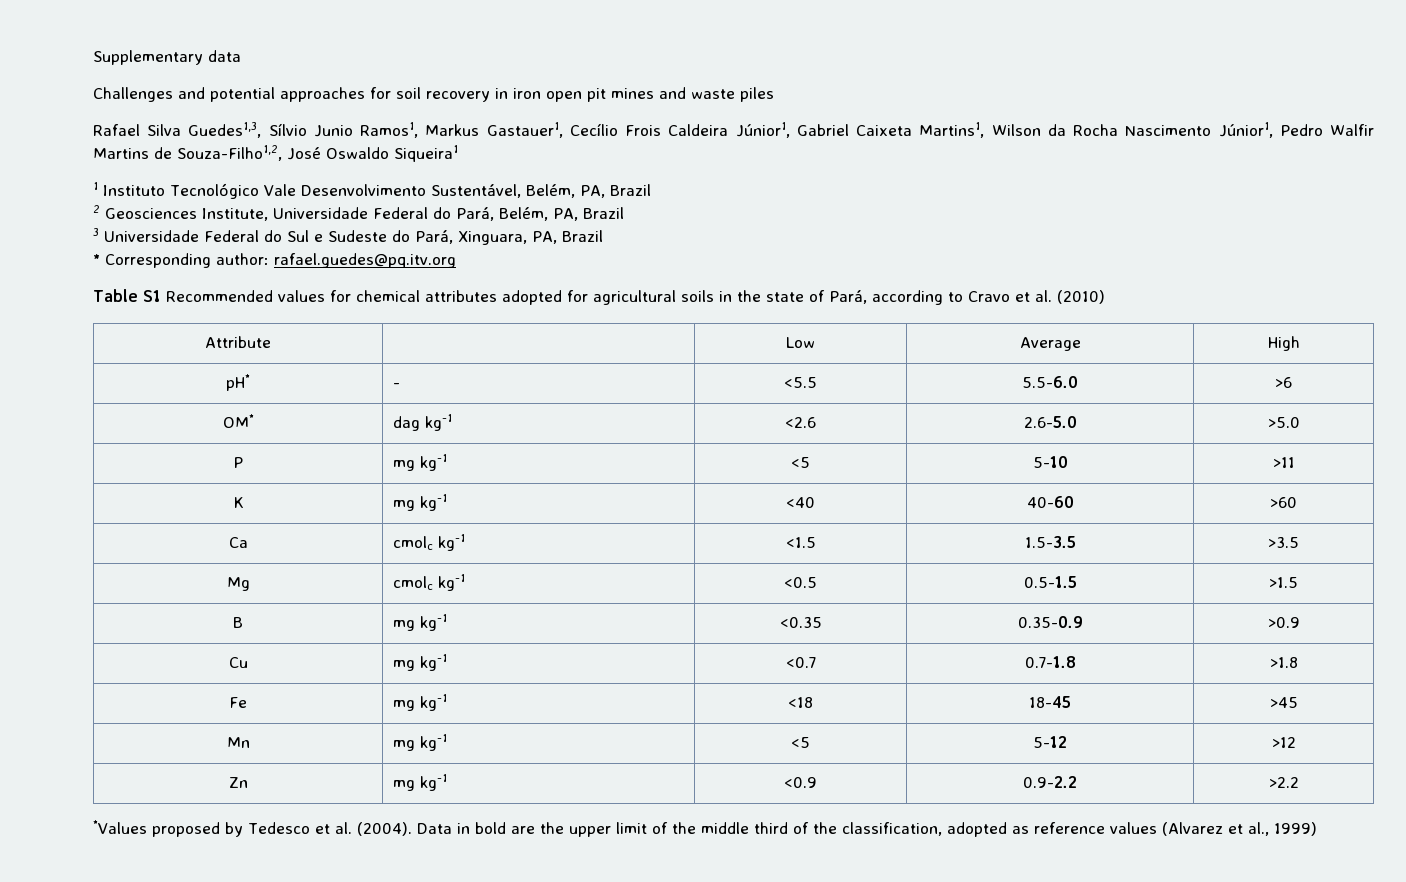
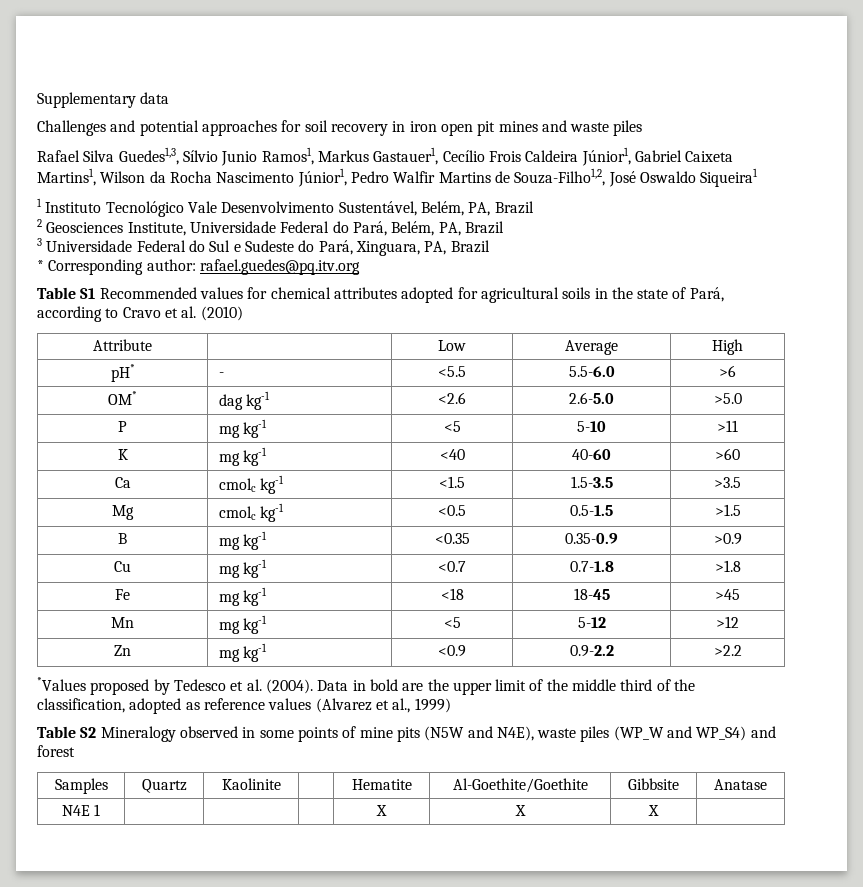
+ Table S2 Mineralogy observed in some points of mine pits (N5W and N4E), waste piles (WP_W and WP_S4) and forest
+ Samples | Quartz | Kaolinite | | Hematite | Al-Goethite/Goethite | Gibbsite | Anatase
+ N4E 1 | | | | X | X | X |

